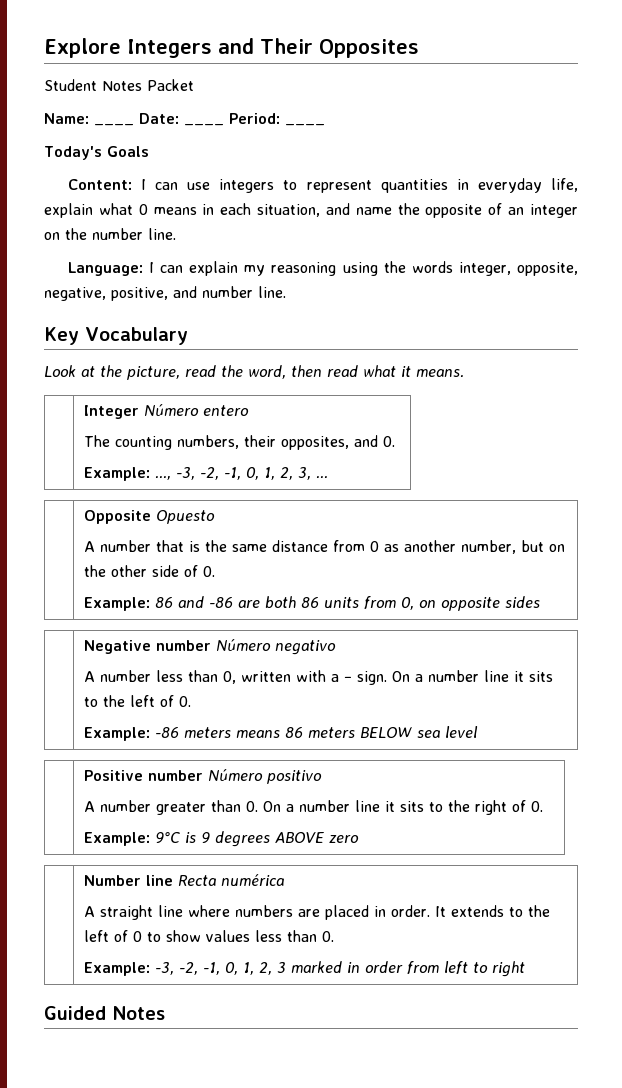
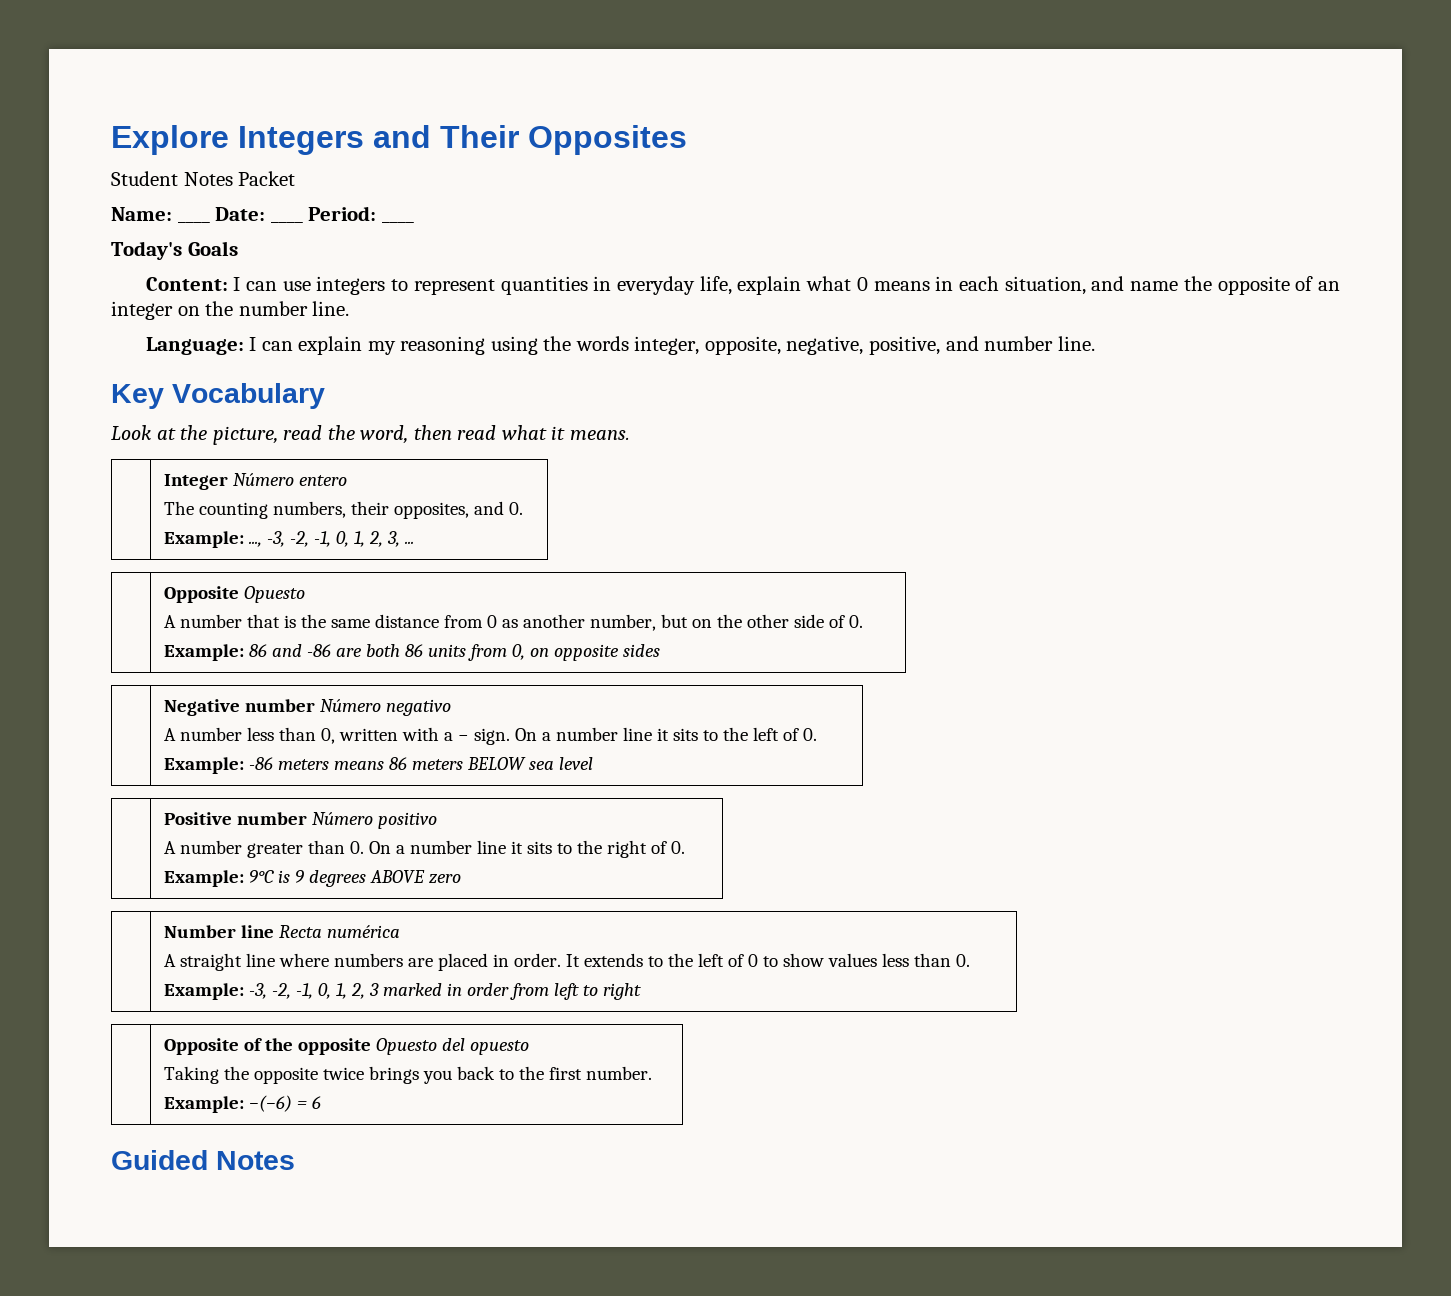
+ | Opposite of the opposite Opuesto del opuesto
+ Taking the opposite twice brings you back to the first number.
+ Example: −(−6) = 6

